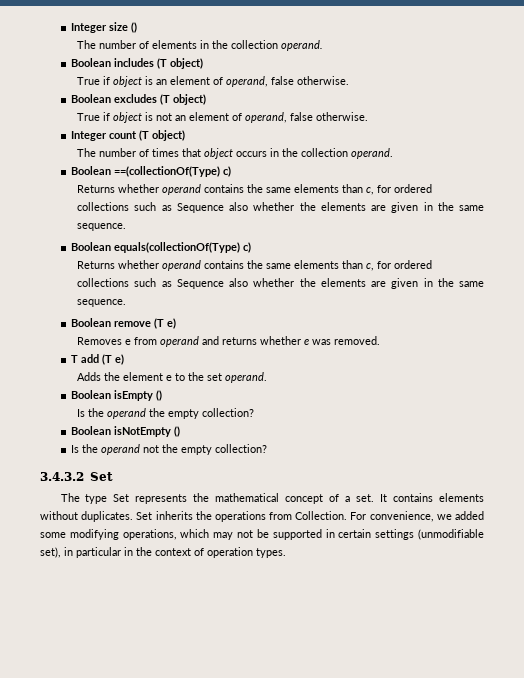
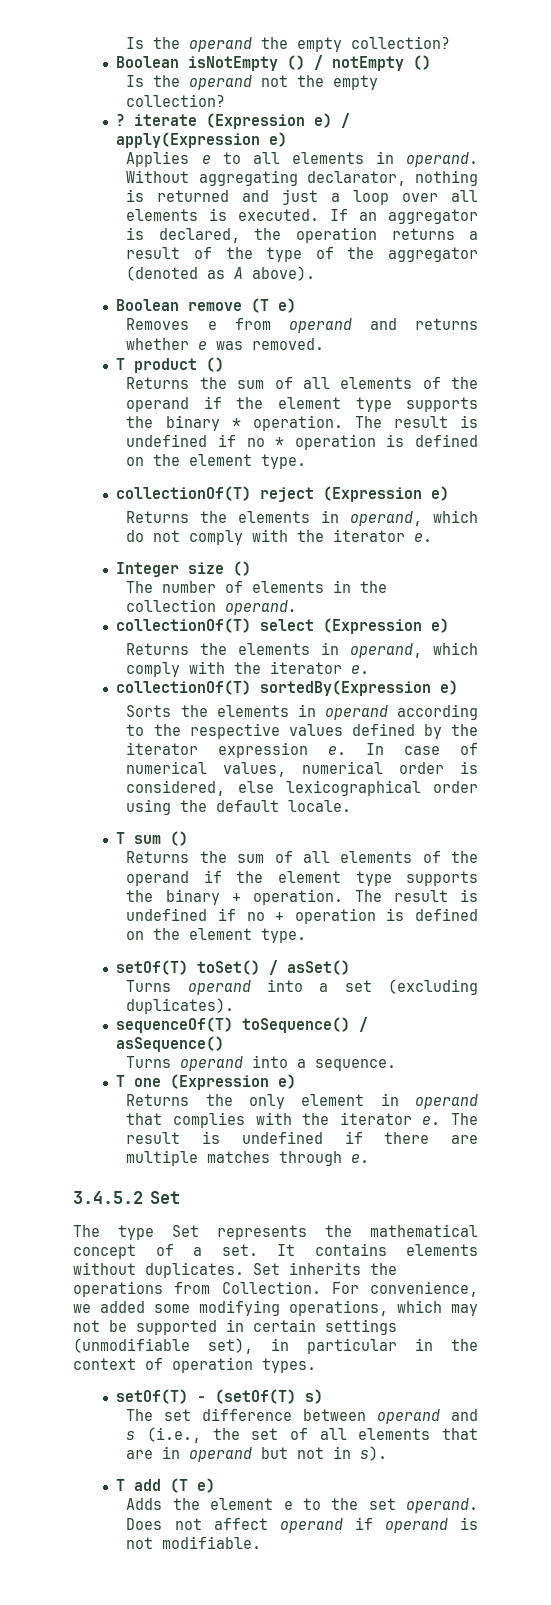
- Integer size ()
- The number of elements in the collection operand.
- Boolean includes (T object)
- True if object is an element of operand, false otherwise.
- Boolean excludes (T object)
- True if object is not an element of operand, false otherwise.
- Integer count (T object)
- The number of times that object occurs in the collection operand.
- Boolean ==(collectionOf(Type) c)
- Returns whether operand contains the same elements than c, for ordered collections such as Sequence also whether the elements are given in the same sequence.
- Boolean equals(collectionOf(Type) c)
- Returns whether operand contains the same elements than c, for ordered collections such as Sequence also whether the elements are given in the same sequence.
+ Is the operand the empty collection?
+ Boolean isNotEmpty () / notEmpty ()
+ Is the operand not the empty collection?
+ ? iterate (Expression e) / apply(Expression e)
+ Applies e to all elements in operand. Without aggregating declarator, nothing is returned and just a loop over all elements is executed. If an aggregator is declared, the operation returns a result of the type of the aggregator (denoted as A above).
- T add (T e)
- Adds the element e to the set operand.
- Boolean isEmpty ()
- Is the operand the empty collection?
- Boolean isNotEmpty ()
- Is the operand not the empty collection?
- 3.4.3.2 Set
+ T product ()
+ Returns the sum of all elements of the operand if the element type supports the binary * operation. The result is undefined if no * operation is defined on the element type.
+ collectionOf(T) reject (Expression e)
+ Returns the elements in operand, which do not comply with the iterator e.
+ Integer size ()
+ The number of elements in the collection operand.
+ collectionOf(T) select (Expression e)
+ Returns the elements in operand, which comply with the iterator e.
+ collectionOf(T) sortedBy(Expression e)
+ Sorts the elements in operand according to the respective values defined by the iterator expression e. In case of numerical values, numerical order is considered, else lexicographical order using the default locale.
+ T sum ()
+ Returns the sum of all elements of the operand if the element type supports the binary + operation. The result is undefined if no + operation is defined on the element type.
+ setOf(T) toSet() / asSet()
+ Turns operand into a set (excluding duplicates).
+ sequenceOf(T) toSequence() / asSequence()
+ Turns operand into a sequence.
+ T one (Expression e)
+ Returns the only element in operand that complies with the iterator e. The result is undefined if there are multiple matches through e.
+ 3.4.5.2 Set
+ setOf(T) - (setOf(T) s)
+ The set difference between operand and s (i.e., the set of all elements that are in operand but not in s).
+ T add (T e)
+ Adds the element e to the set operand. Does not affect operand if operand is not modifiable.

